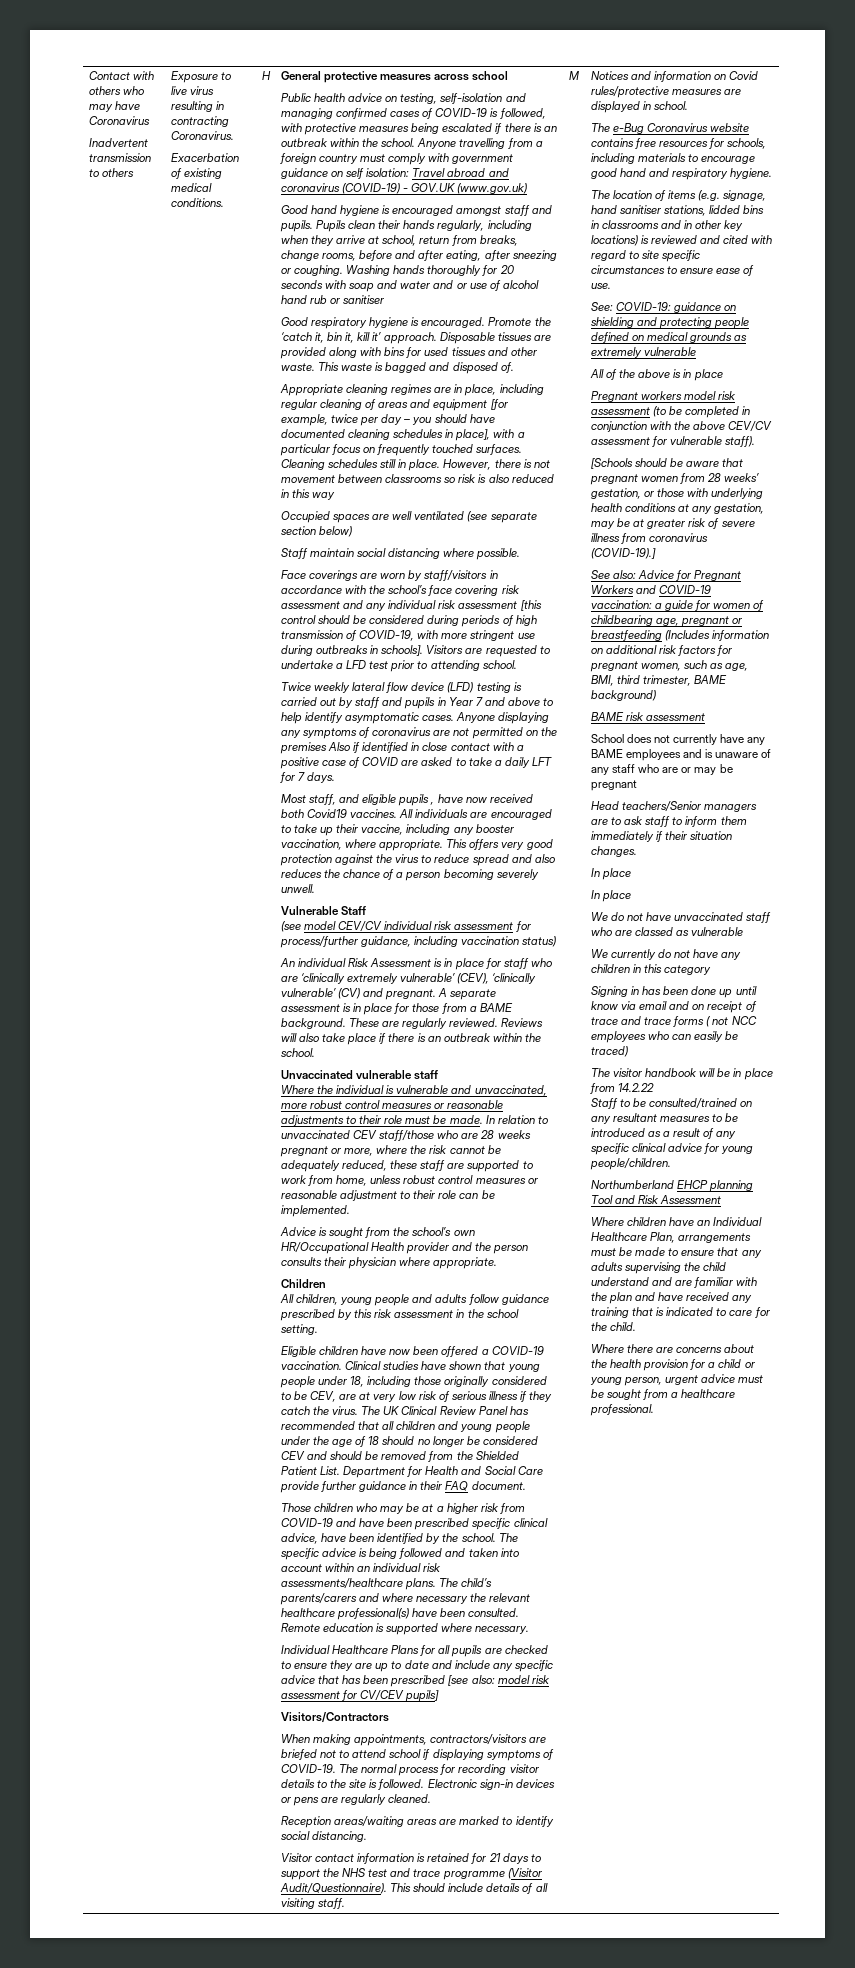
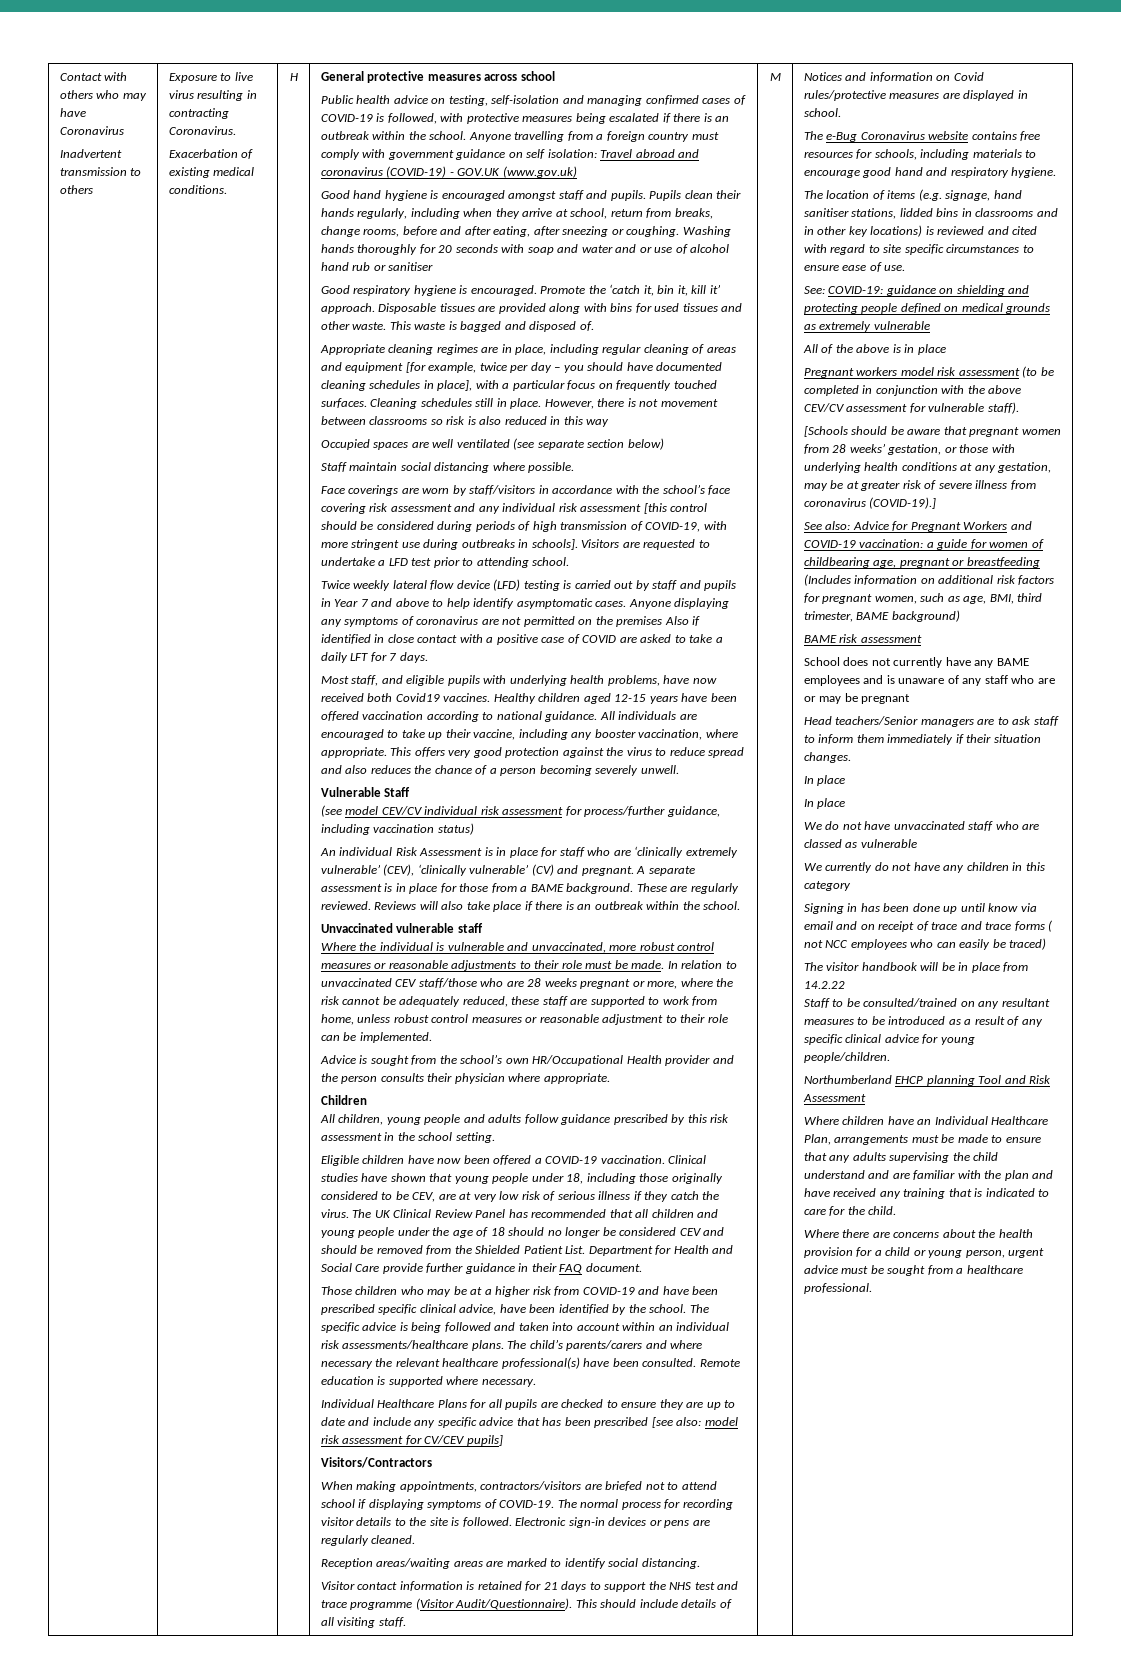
- Most staff, and eligible pupils , have now received both Covid19 vaccines.
+ Most staff, and eligible pupils with underlying health problems, have now received both Covid19 vaccines.
+ Healthy children aged 12-15 years have been offered vaccination according to national guidance.

